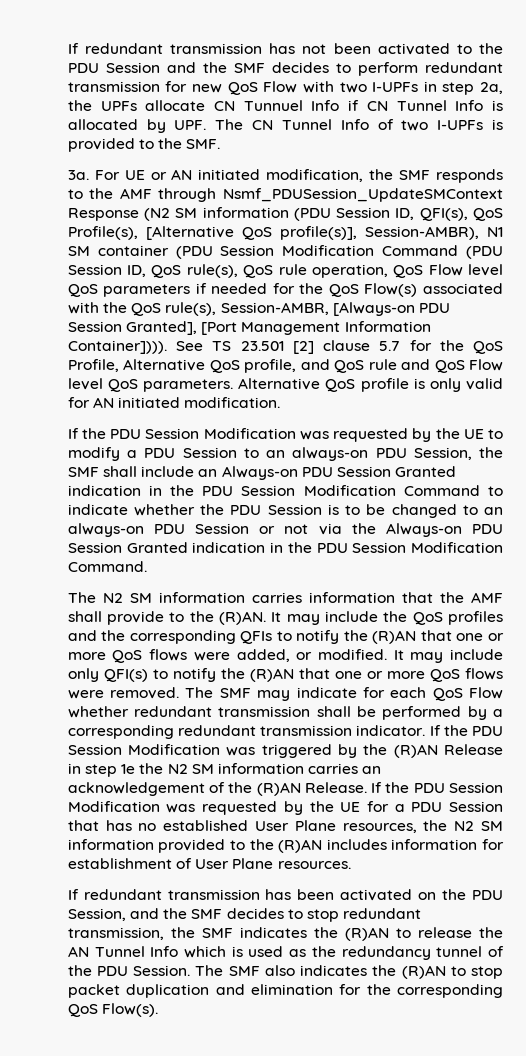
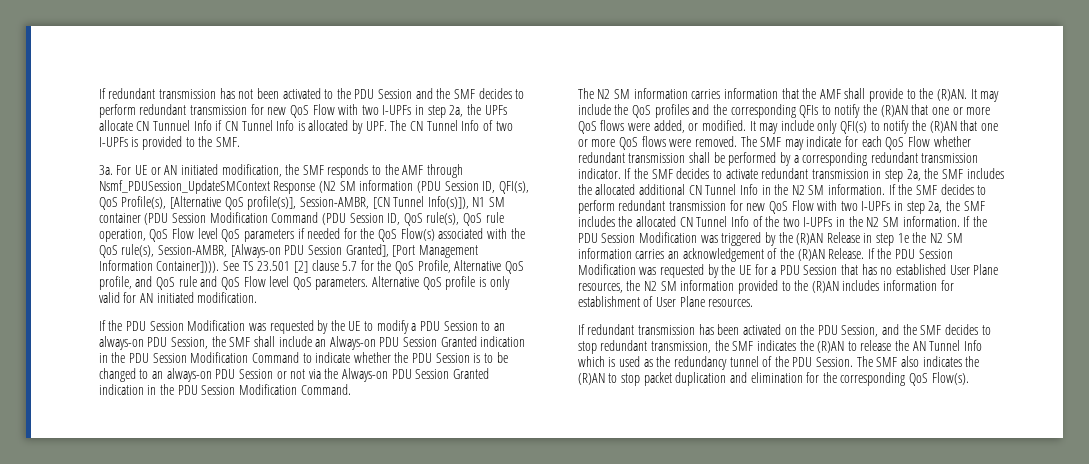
- For UE or AN initiated modification, the SMF responds to the AMF through Nsmf_PDUSession_UpdateSMContext Response (N2 SM information (PDU Session ID, QFI(s), QoS Profile(s), [Alternative QoS profile(s)], Session-AMBR), N1 SM container (PDU Session Modification Command (PDU Session ID, QoS rule(s), QoS rule operation, QoS Flow level QoS parameters if needed for the QoS Flow(s) associated with the QoS rule(s), Session-AMBR, [Always-on PDU Session Granted], [Port Management Information Container]))).
+ For UE or AN initiated modification, the SMF responds to the AMF through Nsmf_PDUSession_UpdateSMContext Response (N2 SM information (PDU Session ID, QFI(s), QoS Profile(s), [Alternative QoS profile(s)], Session-AMBR, [CN Tunnel Info(s)]), N1 SM container (PDU Session Modification Command (PDU Session ID, QoS rule(s), QoS rule operation, QoS Flow level QoS parameters if needed for the QoS Flow(s) associated with the QoS rule(s), Session-AMBR, [Always-on PDU Session Granted], [Port Management Information Container]))).
- If the PDU Session Modification was triggered by the (R)AN Release in step 1e the N2 SM information carries an acknowledgement of the (R)AN Release.
+ If the SMF decides to activate redundant transmission in step 2a, the SMF includes the allocated additional CN Tunnel Info in the N2 SM information. If the SMF decides to perform redundant transmission for new QoS Flow with two I-UPFs in step 2a, the SMF includes the allocated CN Tunnel Info of the two I-UPFs in the N2 SM information. If the PDU Session Modification was triggered by the (R)AN Release in step 1e the N2 SM information carries an acknowledgement of the (R)AN Release.

